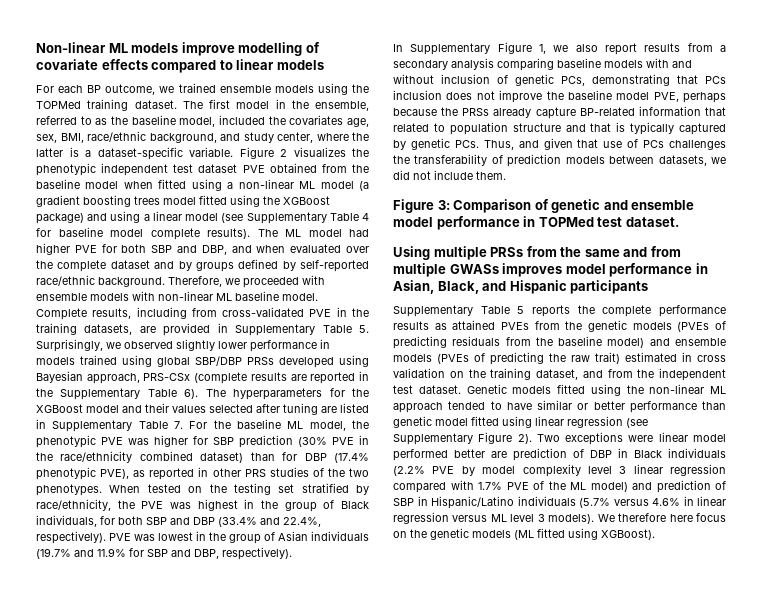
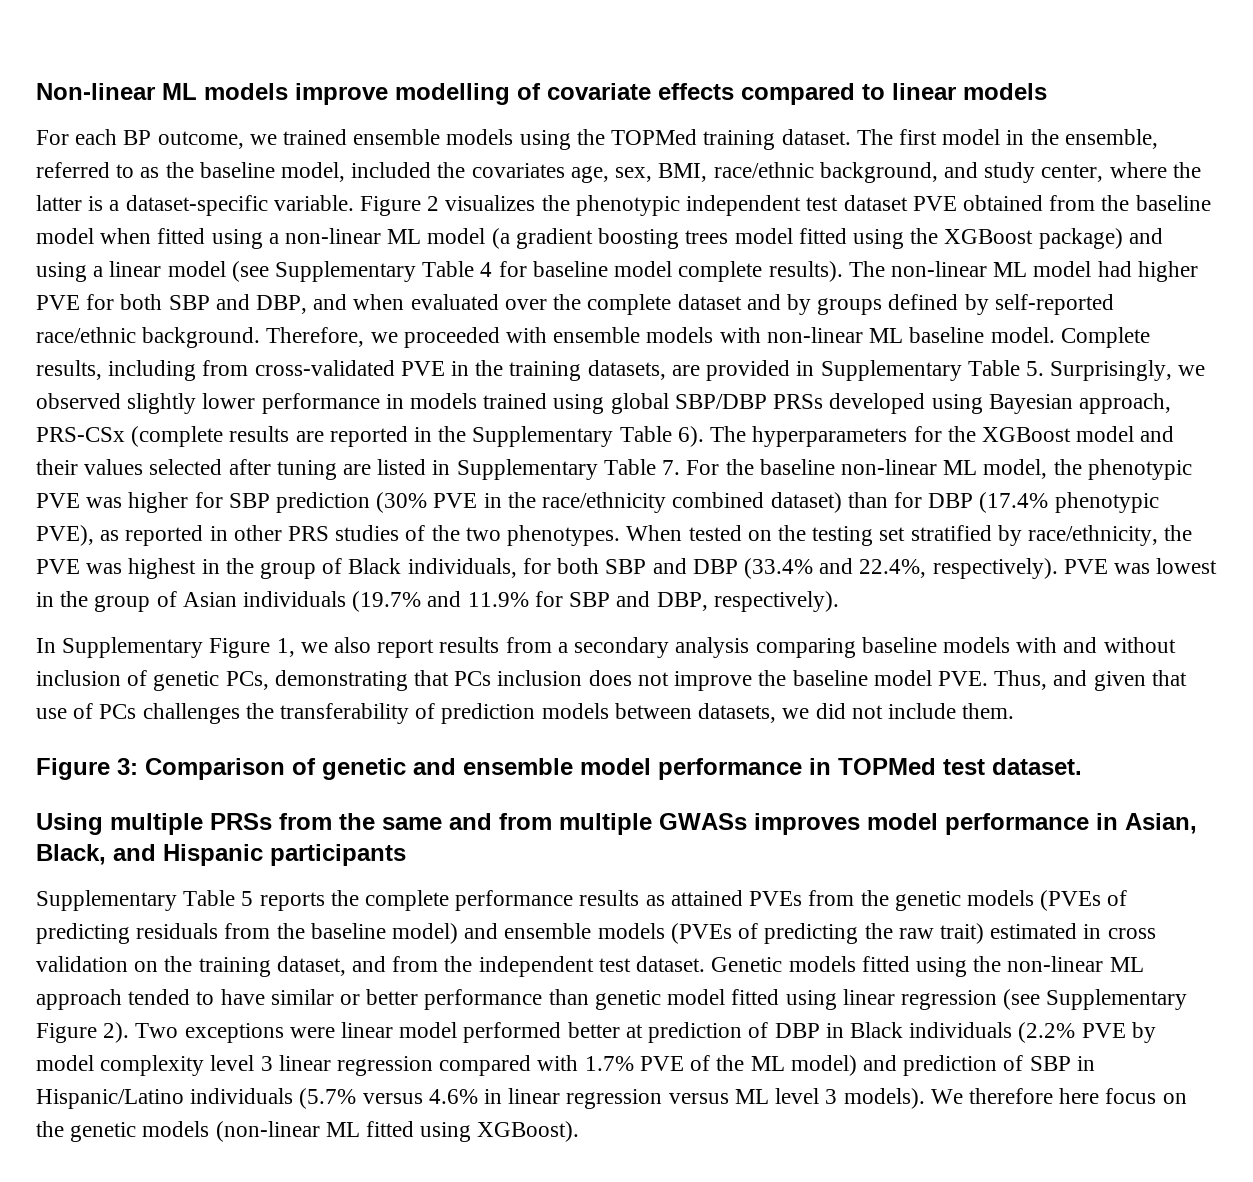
- The ML model had higher PVE for both SBP and DBP, and when evaluated over the complete dataset and by groups defined by self-reported race/ethnic background.
+ The non-linear ML model had higher PVE for both SBP and DBP, and when evaluated over the complete dataset and by groups defined by self-reported race/ethnic background.
- The hyperparameters for the XGBoost model and their values selected after tuning are listed in Supplementary Table 7. For the baseline ML model, the phenotypic PVE was higher for SBP prediction (30% PVE in the race/ethnicity combined dataset) than for DBP (17.4% phenotypic PVE), as reported in other PRS studies of the two phenotypes.
+ The hyperparameters for the XGBoost model and their values selected after tuning are listed in Supplementary Table 7. For the baseline non-linear ML model, the phenotypic PVE was higher for SBP prediction (30% PVE in the race/ethnicity combined dataset) than for DBP (17.4% phenotypic PVE), as reported in other PRS studies of the two phenotypes.
- In Supplementary Figure 1, we also report results from a secondary analysis comparing baseline models with and without inclusion of genetic PCs, demonstrating that PCs inclusion does not improve the baseline model PVE, perhaps because the PRSs already capture BP-related information that related to population structure and that is typically captured by genetic PCs. Thus, and given that use of PCs challenges the transferability of prediction models between datasets, we did not include them.
+ In Supplementary Figure 1, we also report results from a secondary analysis comparing baseline models with and without inclusion of genetic PCs, demonstrating that PCs inclusion does not improve the baseline model PVE. Thus, and given that use of PCs challenges the transferability of prediction models between datasets, we did not include them.
- Two exceptions were linear model performed better are prediction of DBP in Black individuals (2.2% PVE by model complexity level 3 linear regression compared with 1.7% PVE of the ML model) and prediction of SBP in Hispanic/Latino individuals (5.7% versus 4.6% in linear regression versus ML level 3 models).
+ Two exceptions were linear model performed better at prediction of DBP in Black individuals (2.2% PVE by model complexity level 3 linear regression compared with 1.7% PVE of the ML model) and prediction of SBP in Hispanic/Latino individuals (5.7% versus 4.6% in linear regression versus ML level 3 models).
- We therefore here focus on the genetic models (ML fitted using XGBoost).
+ We therefore here focus on the genetic models (non-linear ML fitted using XGBoost).

